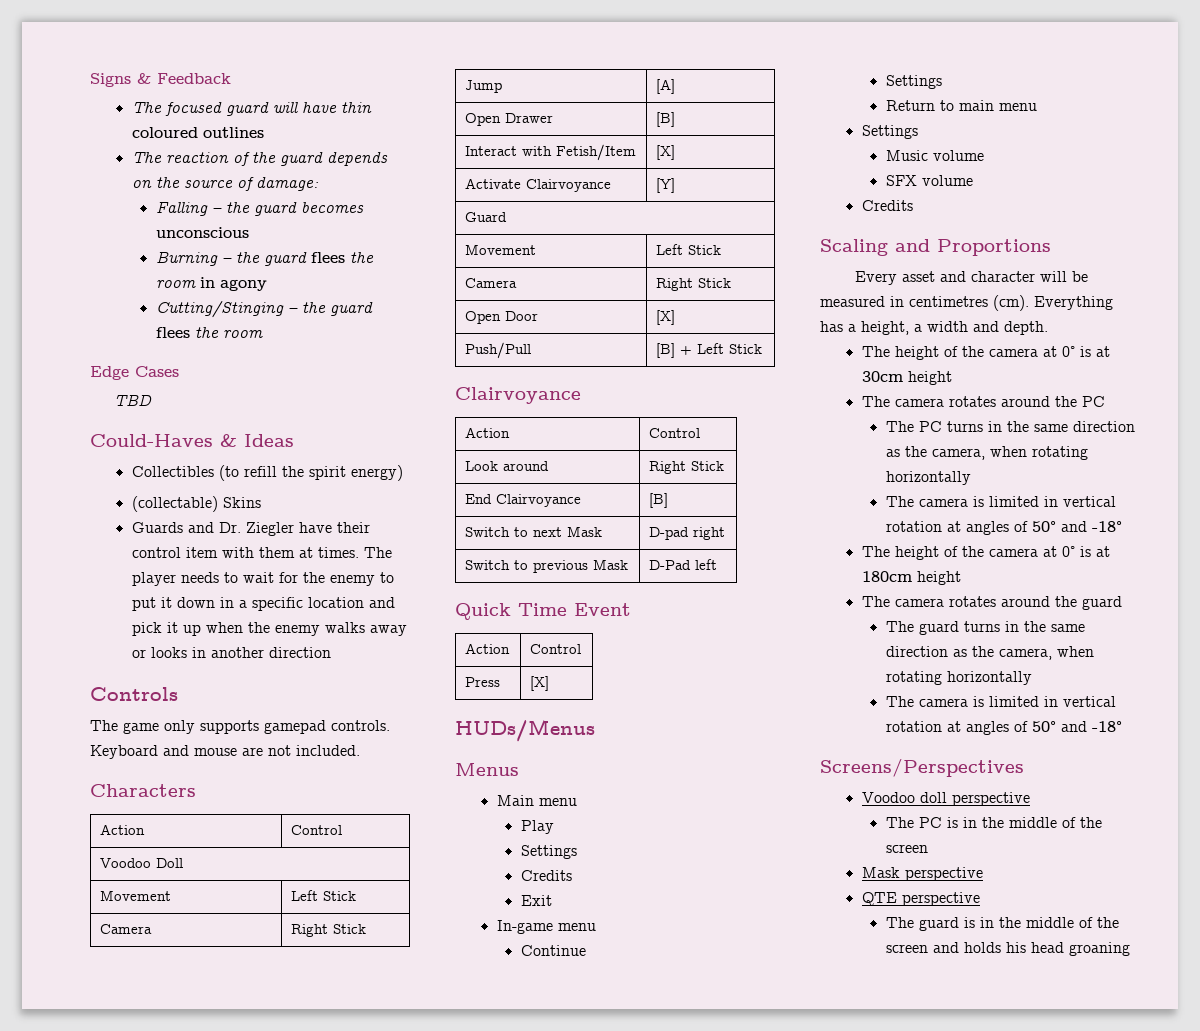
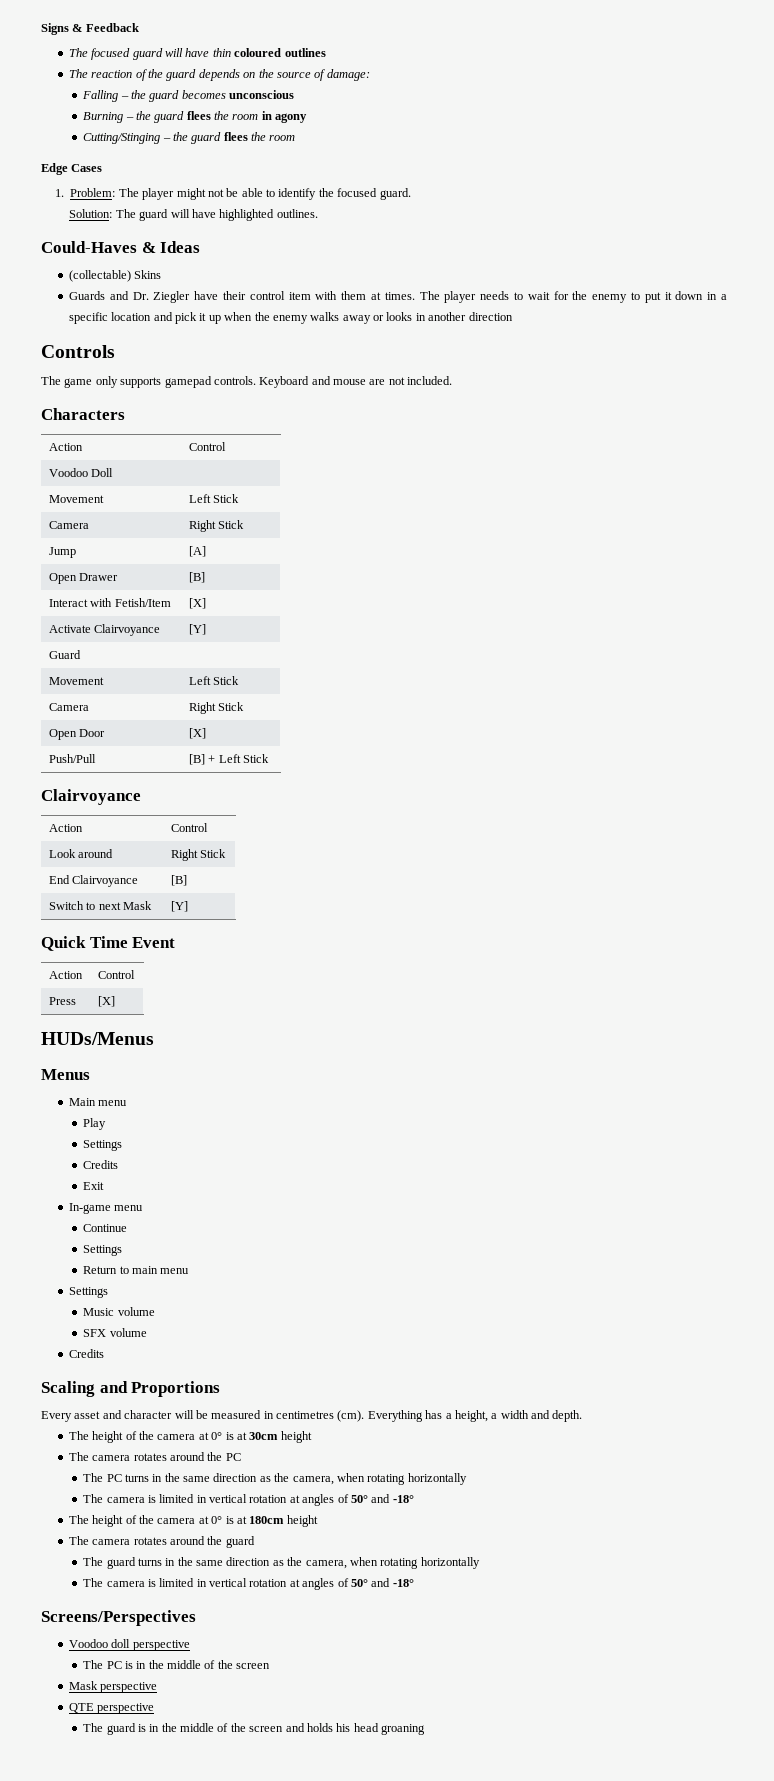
- TBD
+ 1. Problem: The player might not be able to identify the focused guard.
+ Solution: The guard will have highlighted outlines.
  Could-Haves & Ideas
- Collectibles (to refill the spirit energy)
- Switch to next Mask | D-pad right
- Switch to previous Mask | D-Pad left
+ Switch to next Mask | [Y]

